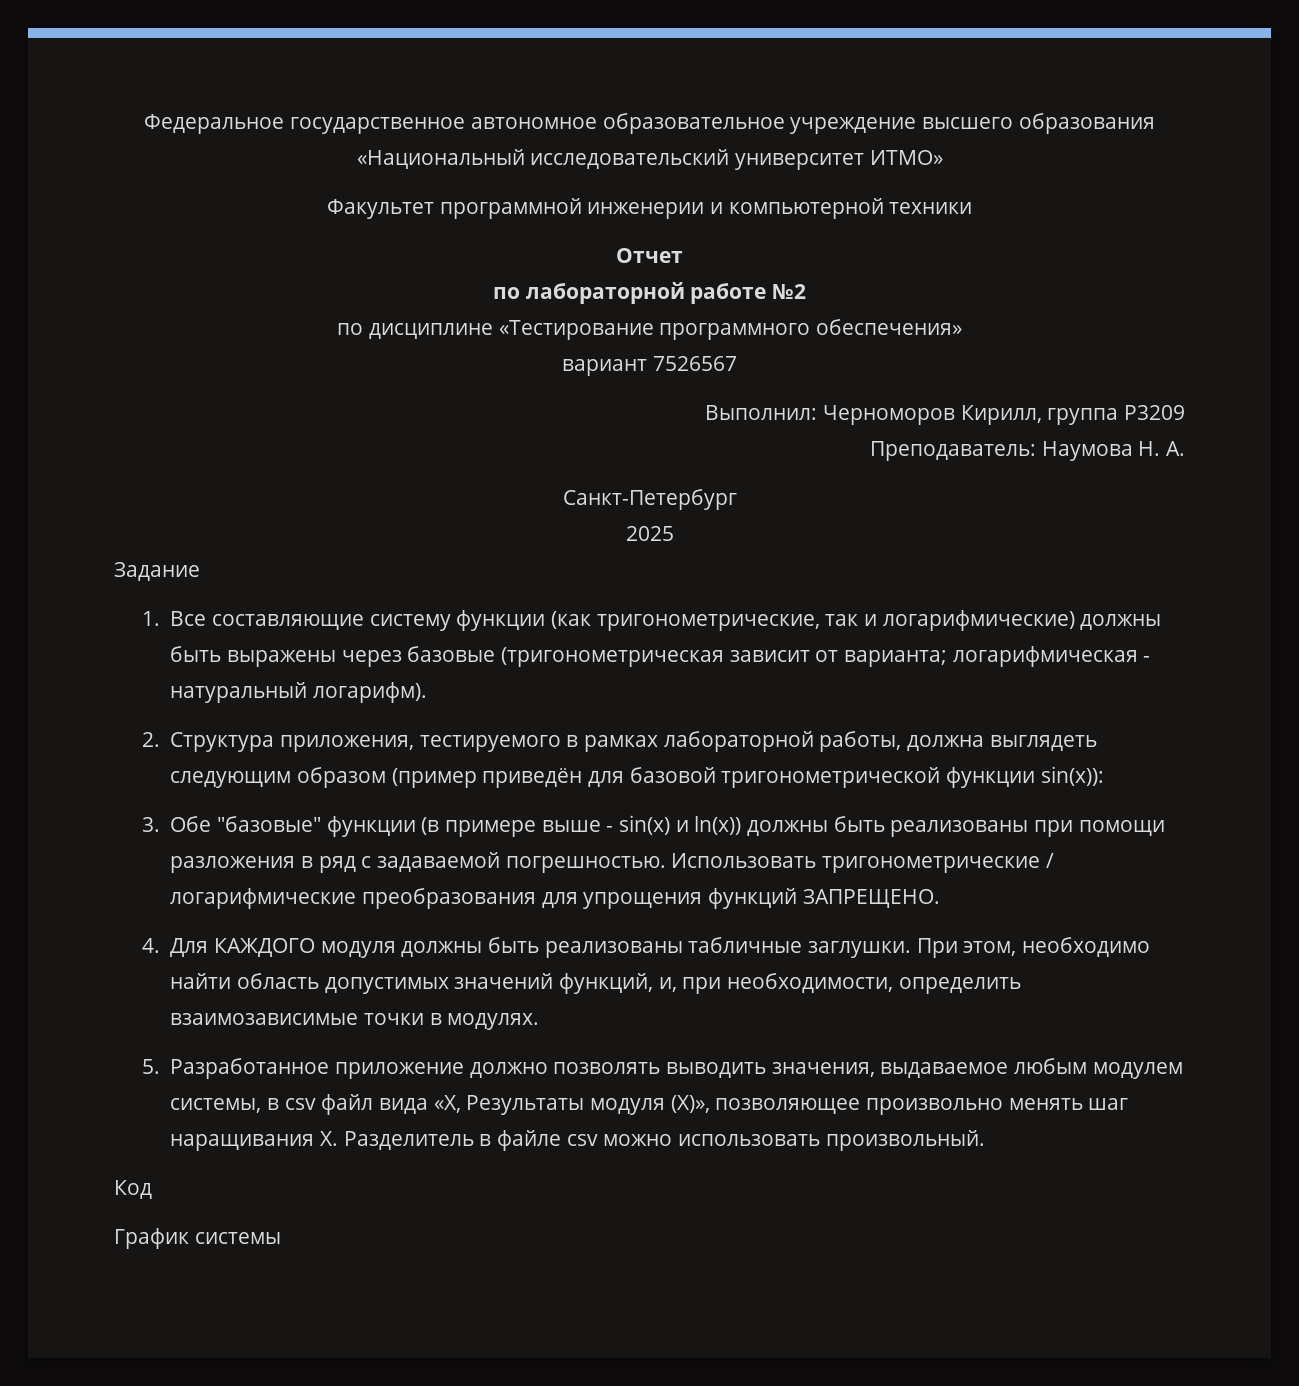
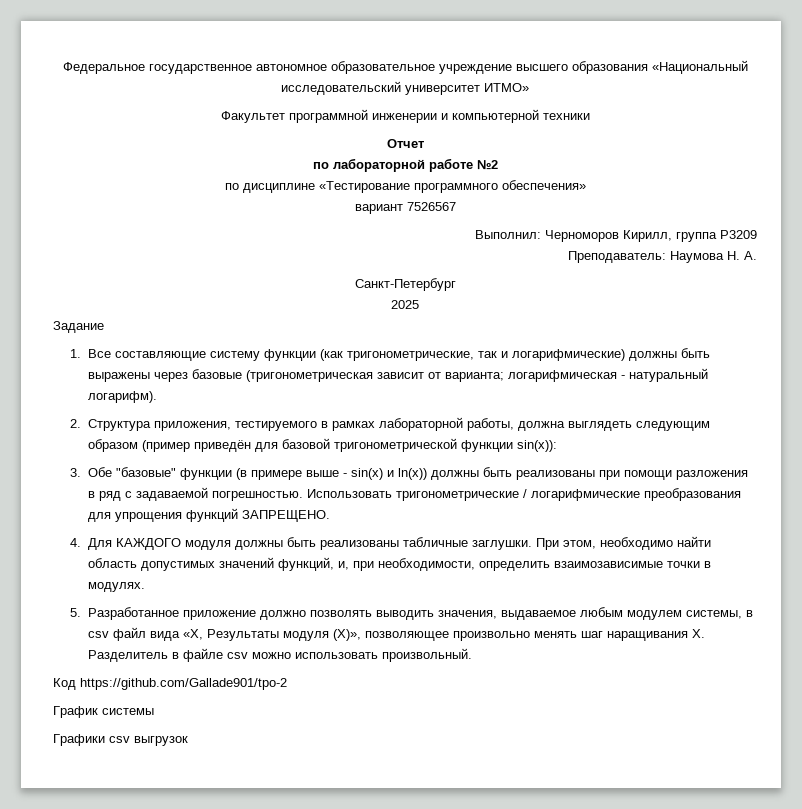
- Код
+ Код https://github.com/Gallade901/tpo-2
+ Графики csv выгрузок

